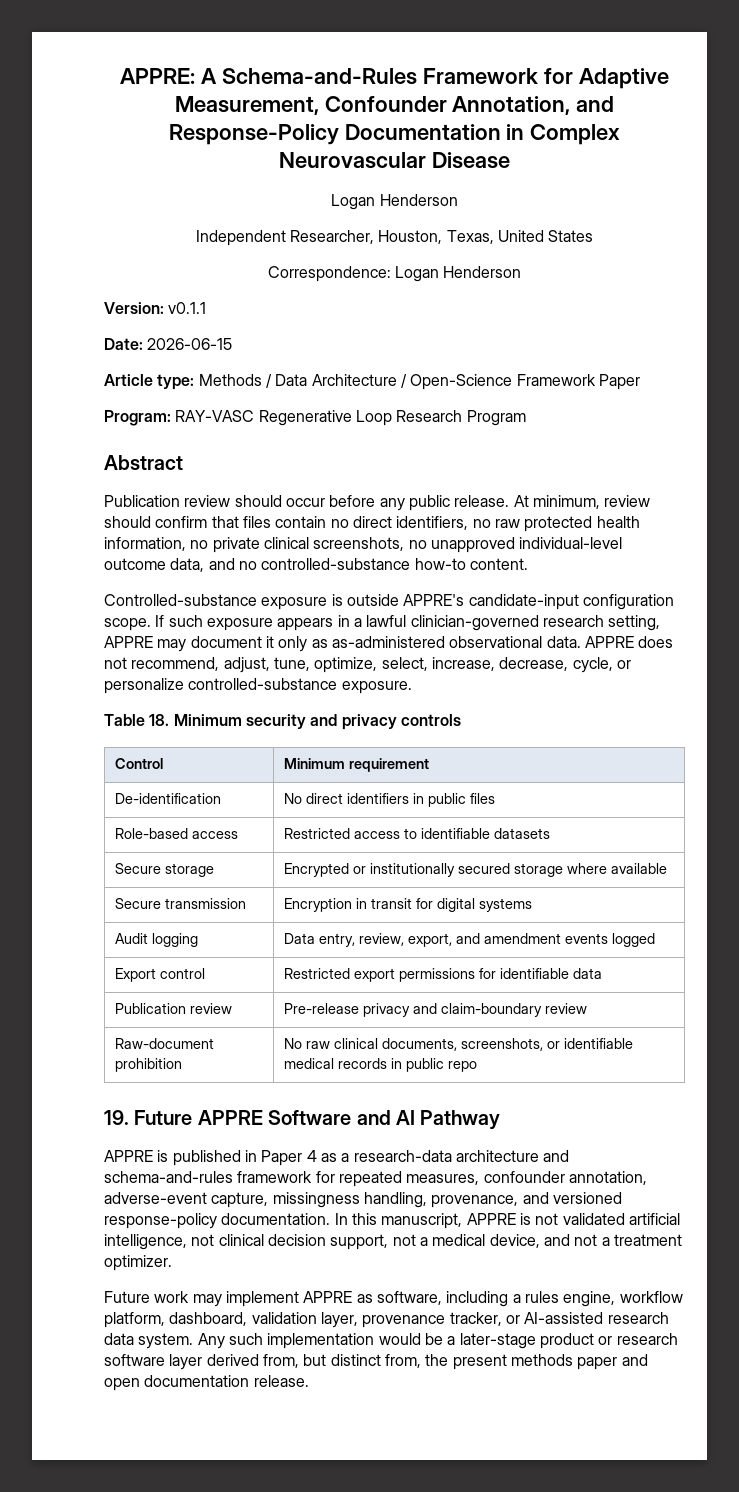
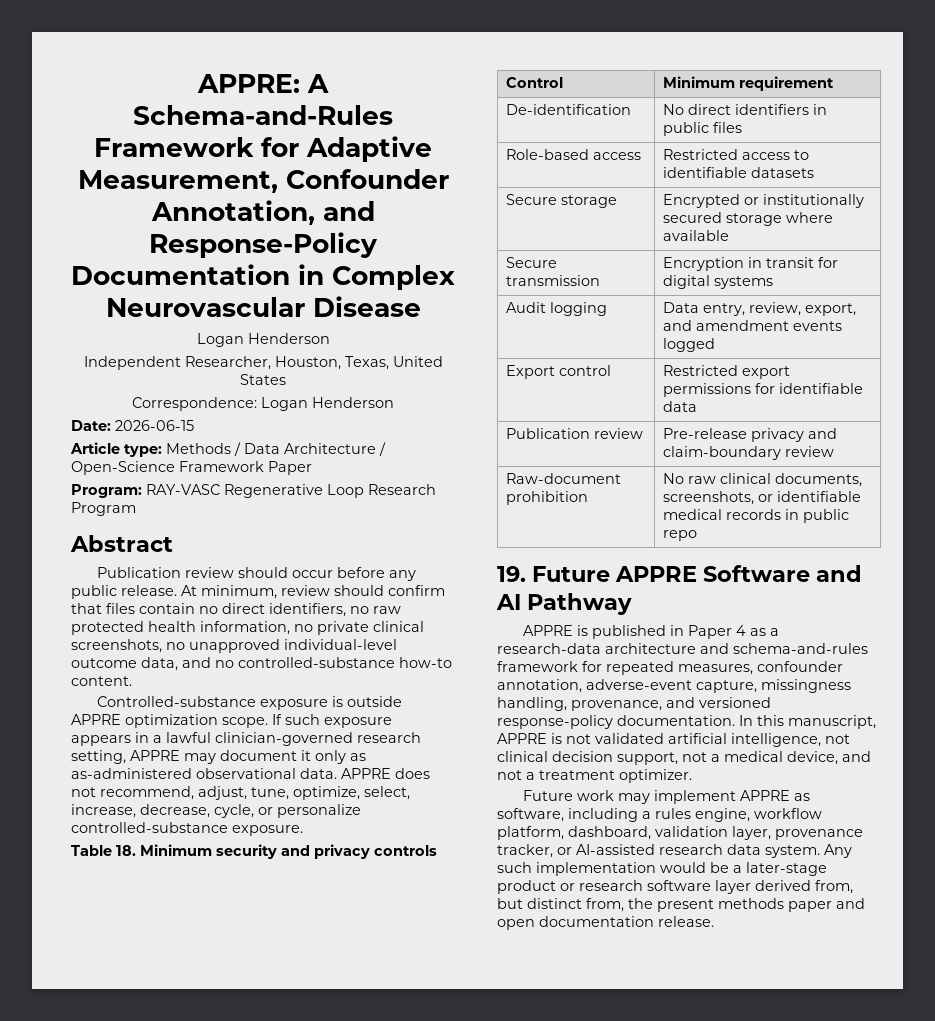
- Version: v0.1.1
- Controlled-substance exposure is outside APPRE's candidate-input configuration scope.
+ Controlled-substance exposure is outside APPRE optimization scope.

